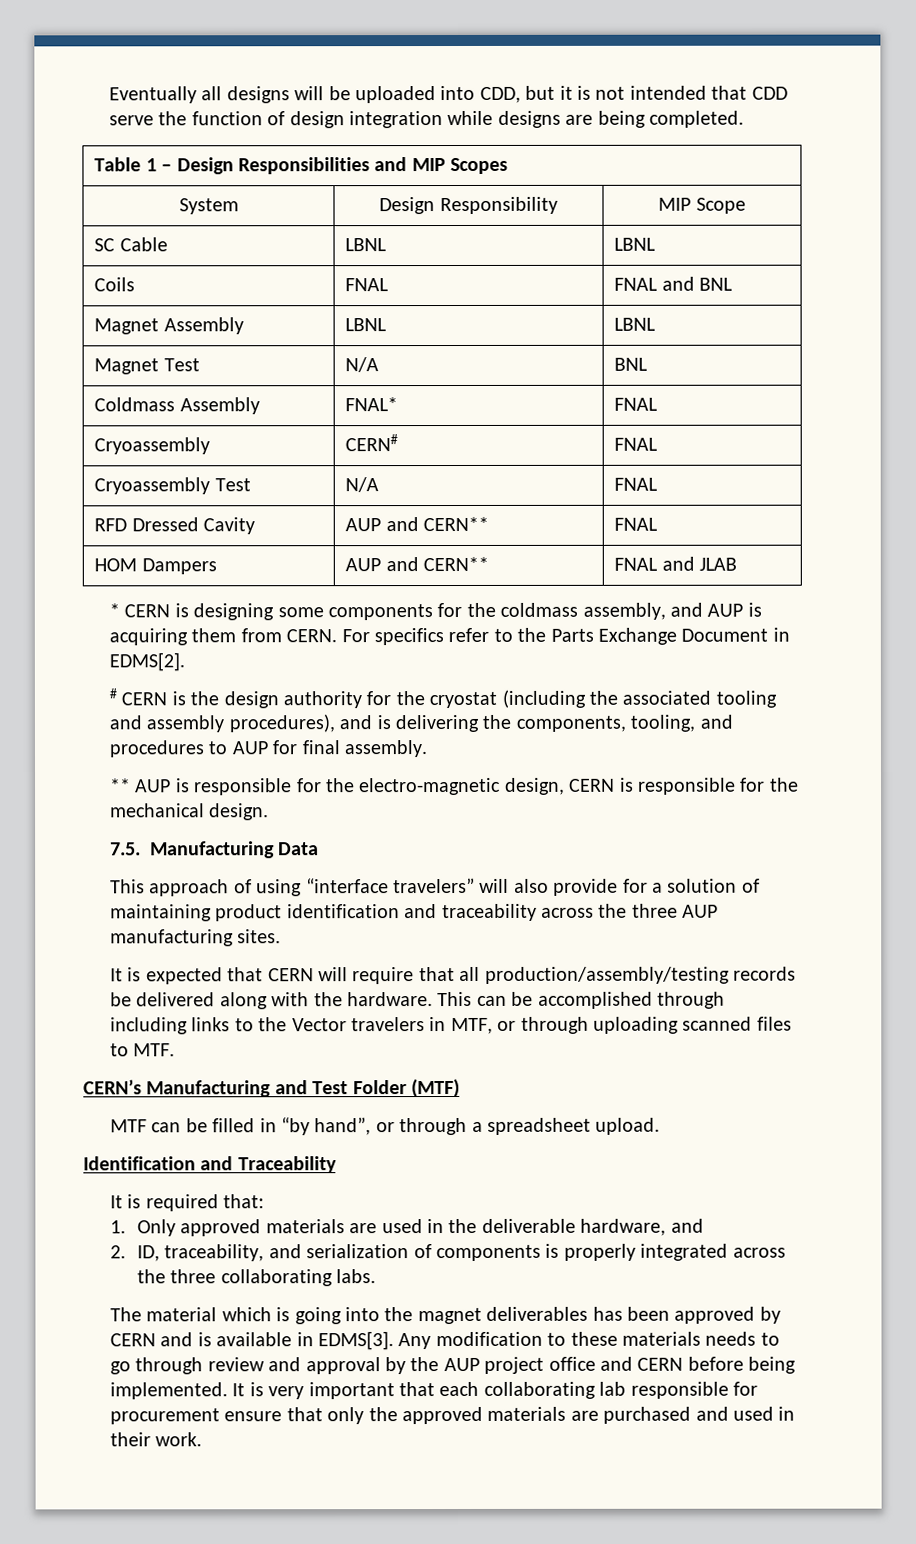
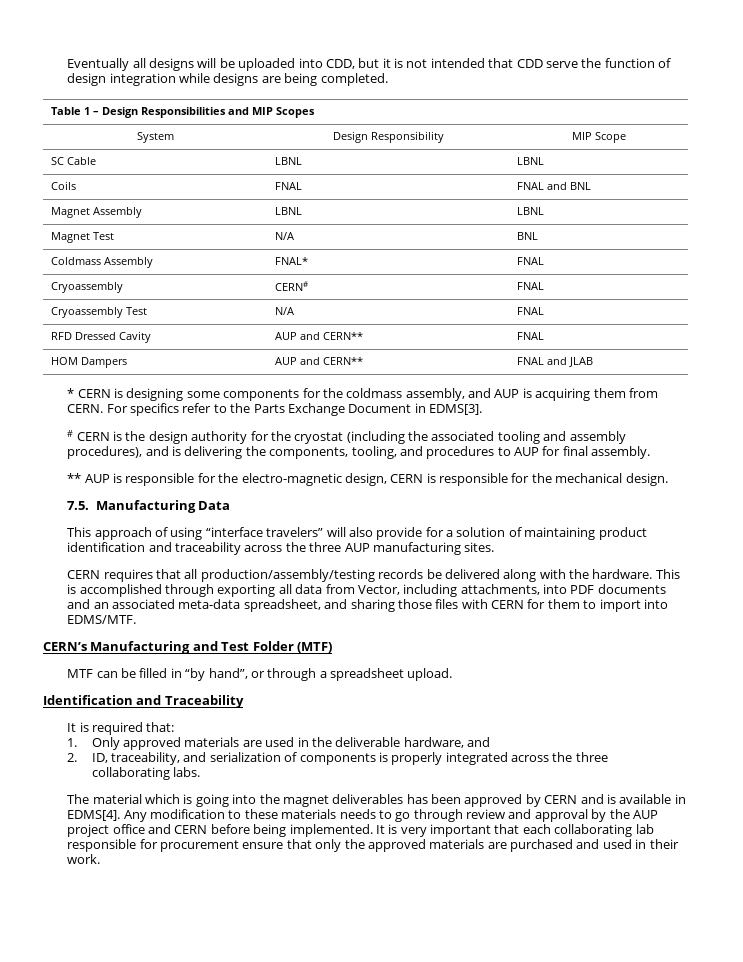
- For specifics refer to the Parts Exchange Document in EDMS[2].
+ For specifics refer to the Parts Exchange Document in EDMS[3].
- It is expected that CERN will require that all production/assembly/testing records be delivered along with the hardware.
+ CERN requires that all production/assembly/testing records be delivered along with the hardware.
- This can be accomplished through including links to the Vector travelers in MTF, or through uploading scanned files to MTF.
+ This is accomplished through exporting all data from Vector, including attachments, into PDF documents and an associated meta-data spreadsheet, and sharing those files with CERN for them to import into EDMS/MTF.
- The material which is going into the magnet deliverables has been approved by CERN and is available in EDMS[3].
+ The material which is going into the magnet deliverables has been approved by CERN and is available in EDMS[4].

